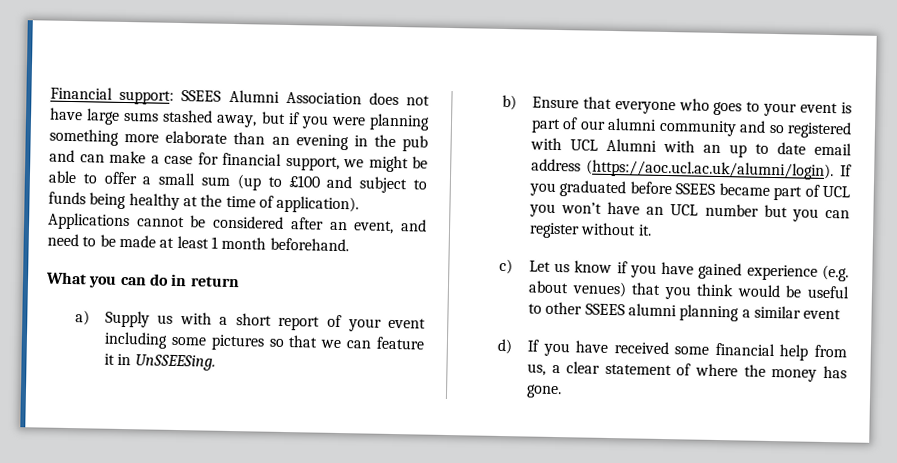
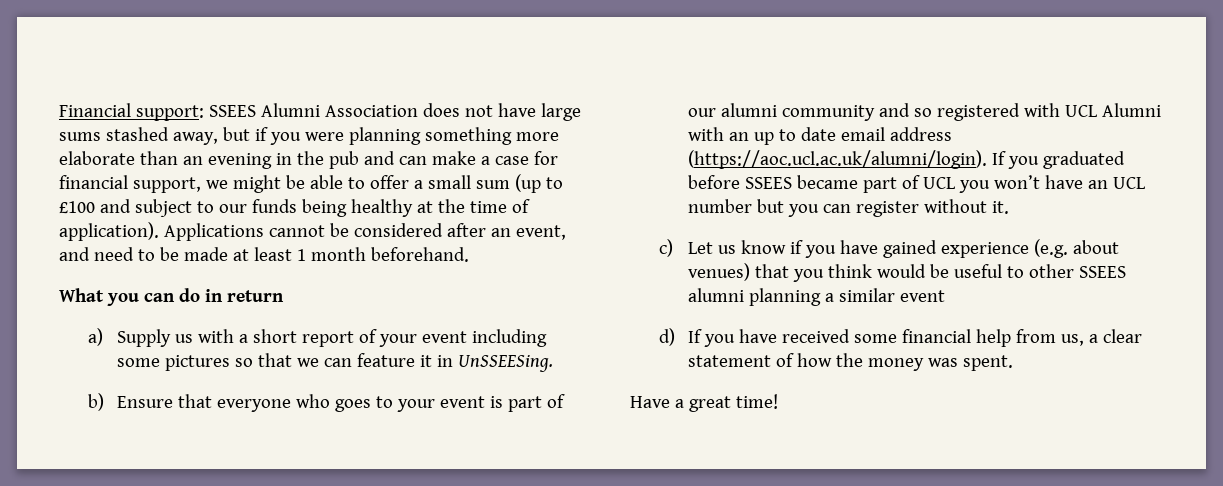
- Financial support: SSEES Alumni Association does not have large sums stashed away, but if you were planning something more elaborate than an evening in the pub and can make a case for financial support, we might be able to offer a small sum (up to £100 and subject to funds being healthy at the time of application).
+ Financial support: SSEES Alumni Association does not have large sums stashed away, but if you were planning something more elaborate than an evening in the pub and can make a case for financial support, we might be able to offer a small sum (up to £100 and subject to our funds being healthy at the time of application).
- d) If you have received some financial help from us, a clear statement of where the money has gone.
+ d) If you have received some financial help from us, a clear statement of how the money was spent.
+ Have a great time!

